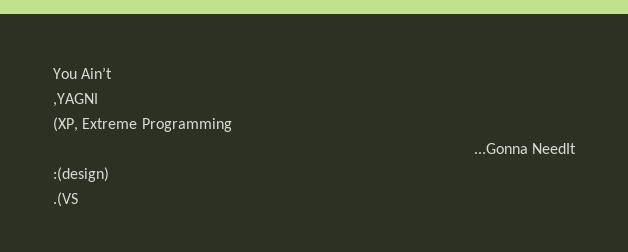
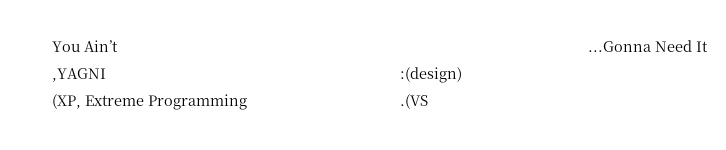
- ...Gonna NeedIt
+ ...Gonna Need It

